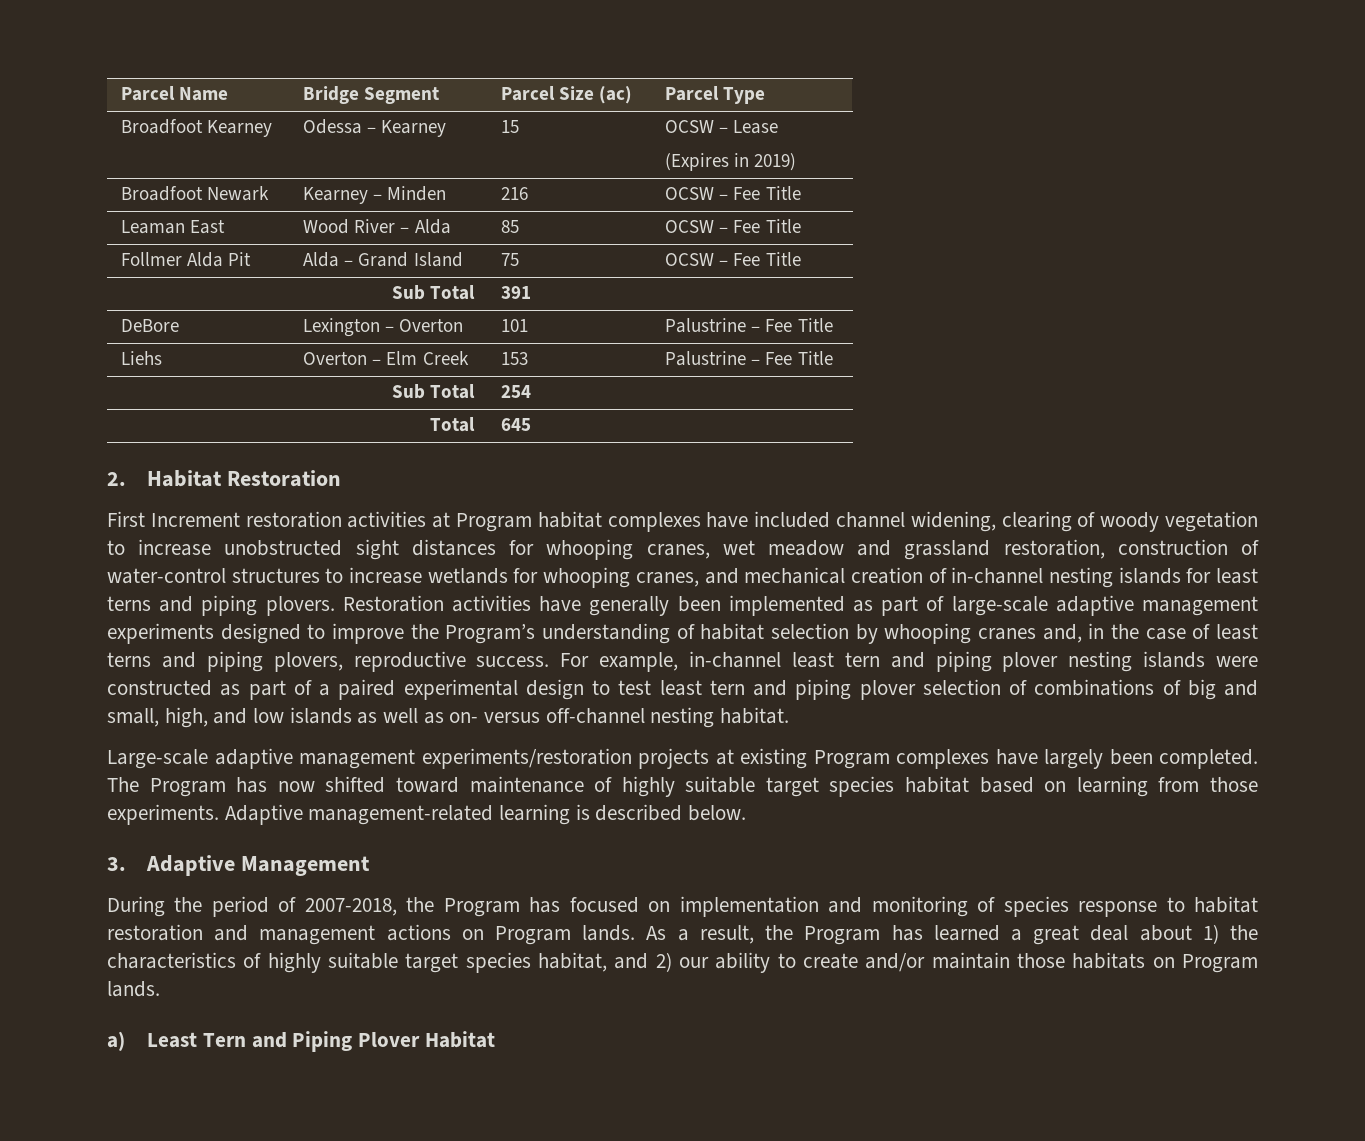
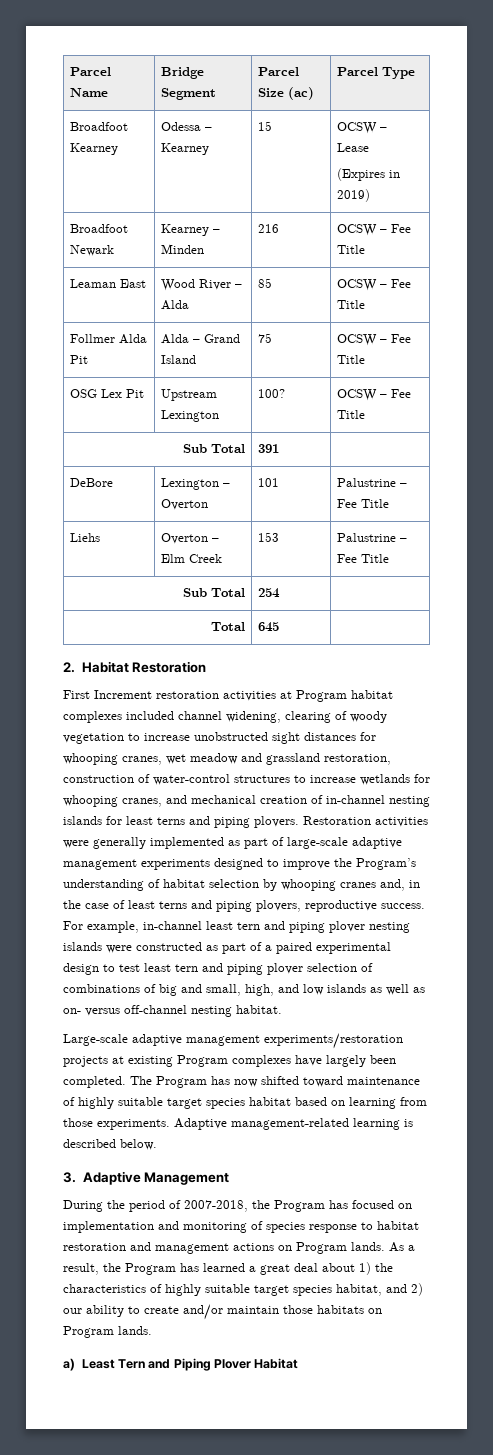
+ OSG Lex Pit | Upstream Lexington | 100? | OCSW – Fee Title
- First Increment restoration activities at Program habitat complexes have included channel widening, clearing of woody vegetation to increase unobstructed sight distances for whooping cranes, wet meadow and grassland restoration, construction of water-control structures to increase wetlands for whooping cranes, and mechanical creation of in-channel nesting islands for least terns and piping plovers.
+ First Increment restoration activities at Program habitat complexes included channel widening, clearing of woody vegetation to increase unobstructed sight distances for whooping cranes, wet meadow and grassland restoration, construction of water-control structures to increase wetlands for whooping cranes, and mechanical creation of in-channel nesting islands for least terns and piping plovers.
- Restoration activities have generally been implemented as part of large-scale adaptive management experiments designed to improve the Program’s understanding of habitat selection by whooping cranes and, in the case of least terns and piping plovers, reproductive success.
+ Restoration activities were generally implemented as part of large-scale adaptive management experiments designed to improve the Program’s understanding of habitat selection by whooping cranes and, in the case of least terns and piping plovers, reproductive success.

